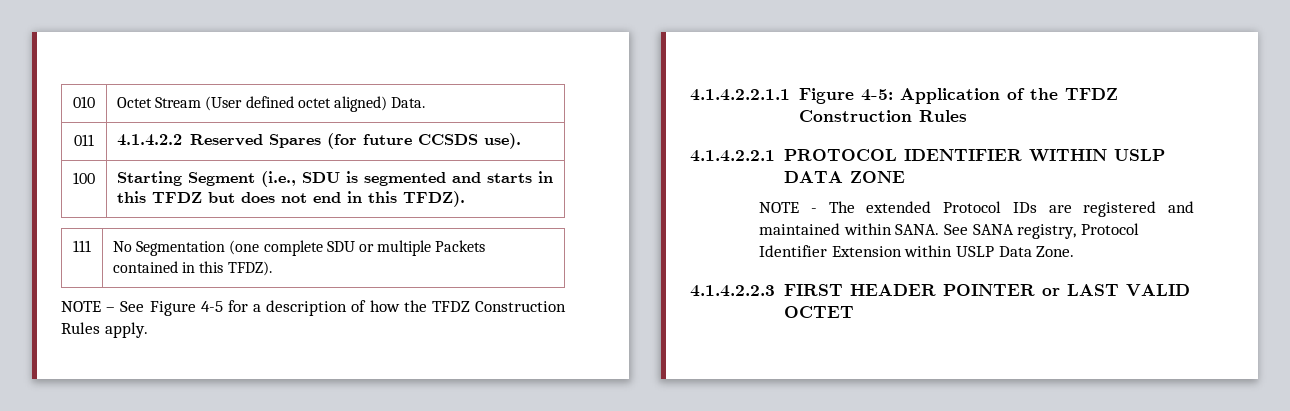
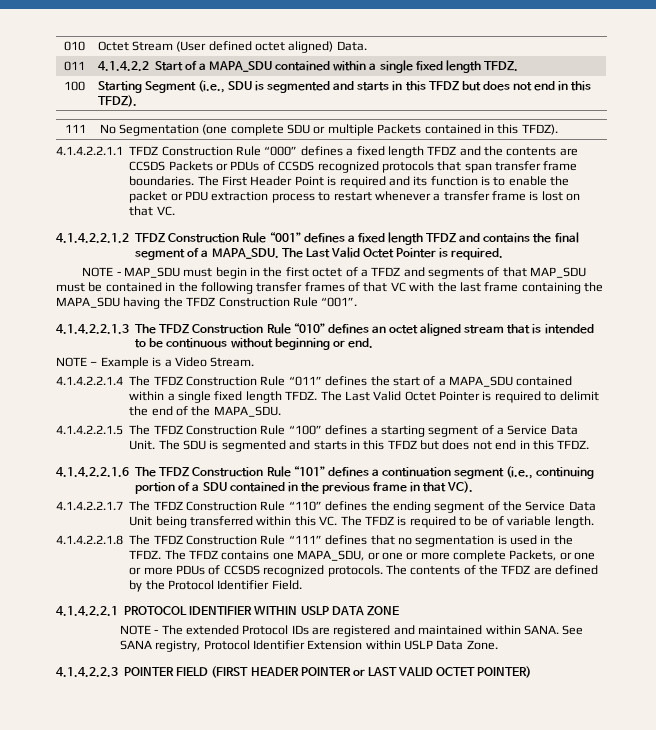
- 011 | 4.1.4.2.2 Reserved Spares (for future CCSDS use).
+ 011 | 4.1.4.2.2 Start of a MAPA_SDU contained within a single fixed length TFDZ.
- NOTE – See Figure 4-5 for a description of how the TFDZ Construction Rules apply.
- 4.1.4.2.2.1.1 Figure 4-5: Application of the TFDZ Construction Rules
+ 4.1.4.2.2.1.1 TFDZ Construction Rule “000” defines a fixed length TFDZ and the contents are CCSDS Packets or PDUs of CCSDS recognized protocols that span transfer frame boundaries. The First Header Point is required and its function is to enable the packet or PDU extraction process to restart whenever a transfer frame is lost on that VC.
+ 4.1.4.2.2.1.2 TFDZ Construction Rule “001” defines a fixed length TFDZ and contains the final segment of a MAPA_SDU. The Last Valid Octet Pointer is required.
+ NOTE - MAP_SDU must begin in the first octet of a TFDZ and segments of that MAP_SDU must be contained in the following transfer frames of that VC with the last frame containing the MAPA_SDU having the TFDZ Construction Rule “001”.
+ 4.1.4.2.2.1.3 The TFDZ Construction Rule “010” defines an octet aligned stream that is intended to be continuous without beginning or end.
+ NOTE – Example is a Video Stream.
+ 4.1.4.2.2.1.4 The TFDZ Construction Rule “011” defines the start of a MAPA_SDU contained within a single fixed length TFDZ. The Last Valid Octet Pointer is required to delimit the end of the MAPA_SDU.
+ 4.1.4.2.2.1.5 The TFDZ Construction Rule “100” defines a starting segment of a Service Data Unit. The SDU is segmented and starts in this TFDZ but does not end in this TFDZ.
+ 4.1.4.2.2.1.6 The TFDZ Construction Rule “101” defines a continuation segment (i.e., continuing portion of a SDU contained in the previous frame in that VC).
+ 4.1.4.2.2.1.7 The TFDZ Construction Rule “110” defines the ending segment of the Service Data Unit being transferred within this VC. The TFDZ is required to be of variable length.
+ 4.1.4.2.2.1.8 The TFDZ Construction Rule “111” defines that no segmentation is used in the TFDZ. The TFDZ contains one MAPA_SDU, or one or more complete Packets, or one or more PDUs of CCSDS recognized protocols. The contents of the TFDZ are defined by the Protocol Identifier Field.
- 4.1.4.2.2.3 FIRST HEADER POINTER or LAST VALID OCTET
+ 4.1.4.2.2.3 POINTER FIELD (FIRST HEADER POINTER or LAST VALID OCTET POINTER)

